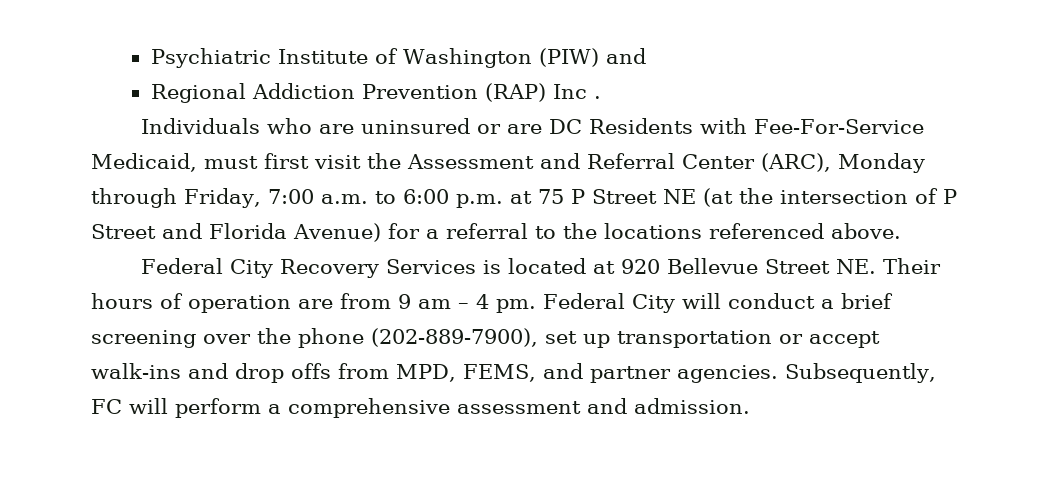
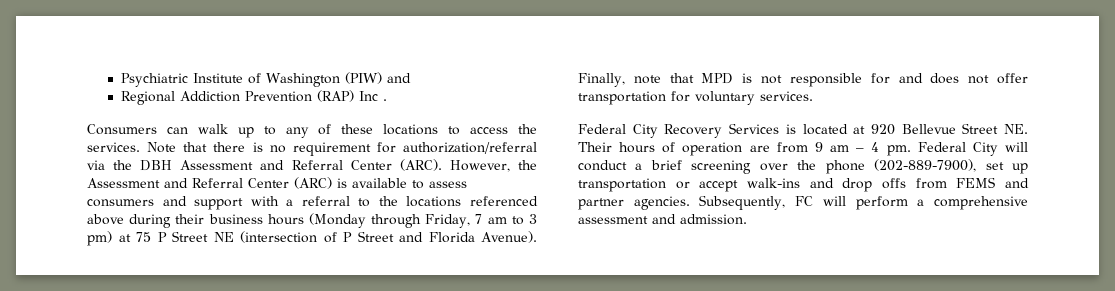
- Individuals who are uninsured or are DC Residents with Fee-For-Service Medicaid, must first visit the Assessment and Referral Center (ARC), Monday through Friday, 7:00 a.m. to 6:00 p.m. at 75 P Street NE (at the intersection of P Street and Florida Avenue) for a referral to the locations referenced above.
+ Consumers can walk up to any of these locations to access the services. Note that there is no requirement for authorization/referral via the DBH Assessment and Referral Center (ARC). However, the Assessment and Referral Center (ARC) is available to assess consumers and support with a referral to the locations referenced above during their business hours (Monday through Friday, 7 am to 3 pm) at 75 P Street NE (intersection of P Street and Florida Avenue). Finally, note that MPD is not responsible for and does not offer transportation for voluntary services.
- Federal City will conduct a brief screening over the phone (202-889-7900), set up transportation or accept walk-ins and drop offs from MPD, FEMS, and partner agencies.
+ Federal City will conduct a brief screening over the phone (202-889-7900), set up transportation or accept walk-ins and drop offs from FEMS and partner agencies.

